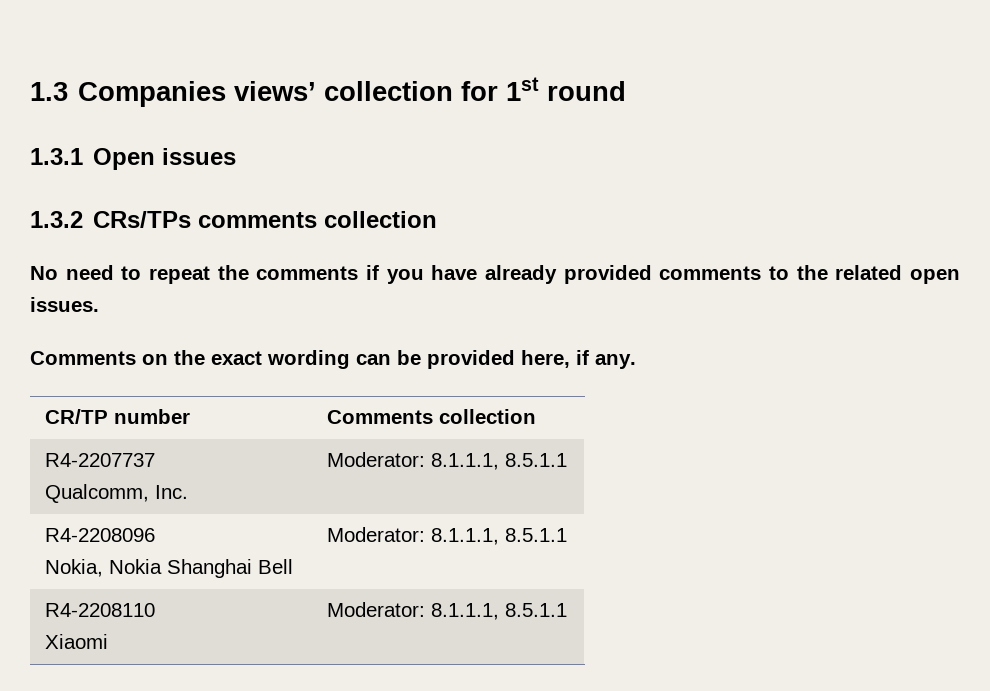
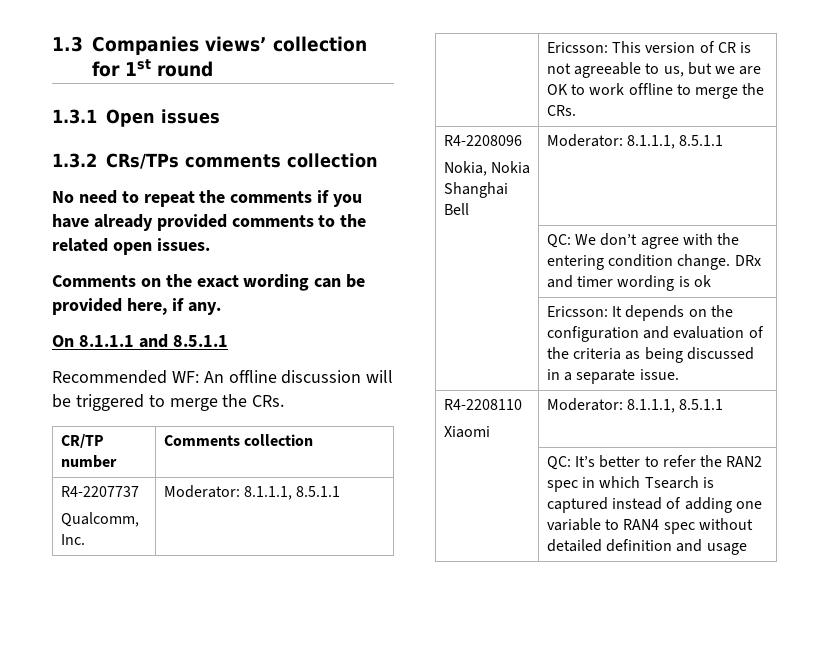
+ On 8.1.1.1 and 8.5.1.1
+ Recommended WF: An offline discussion will be triggered to merge the CRs.
+ | Ericsson: This version of CR is not agreeable to us, but we are OK to work offline to merge the CRs.
+ | QC: We don’t agree with the entering condition change. DRx and timer wording is ok
+ | Ericsson: It depends on the configuration and evaluation of the criteria as being discussed in a separate issue.
+ | QC: It’s better to refer the RAN2 spec in which Tsearch is captured instead of adding one variable to RAN4 spec without detailed definition and usage

